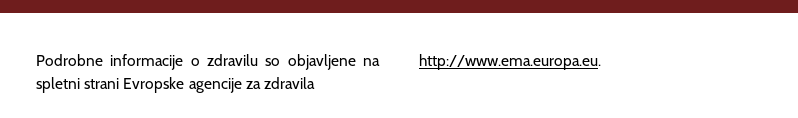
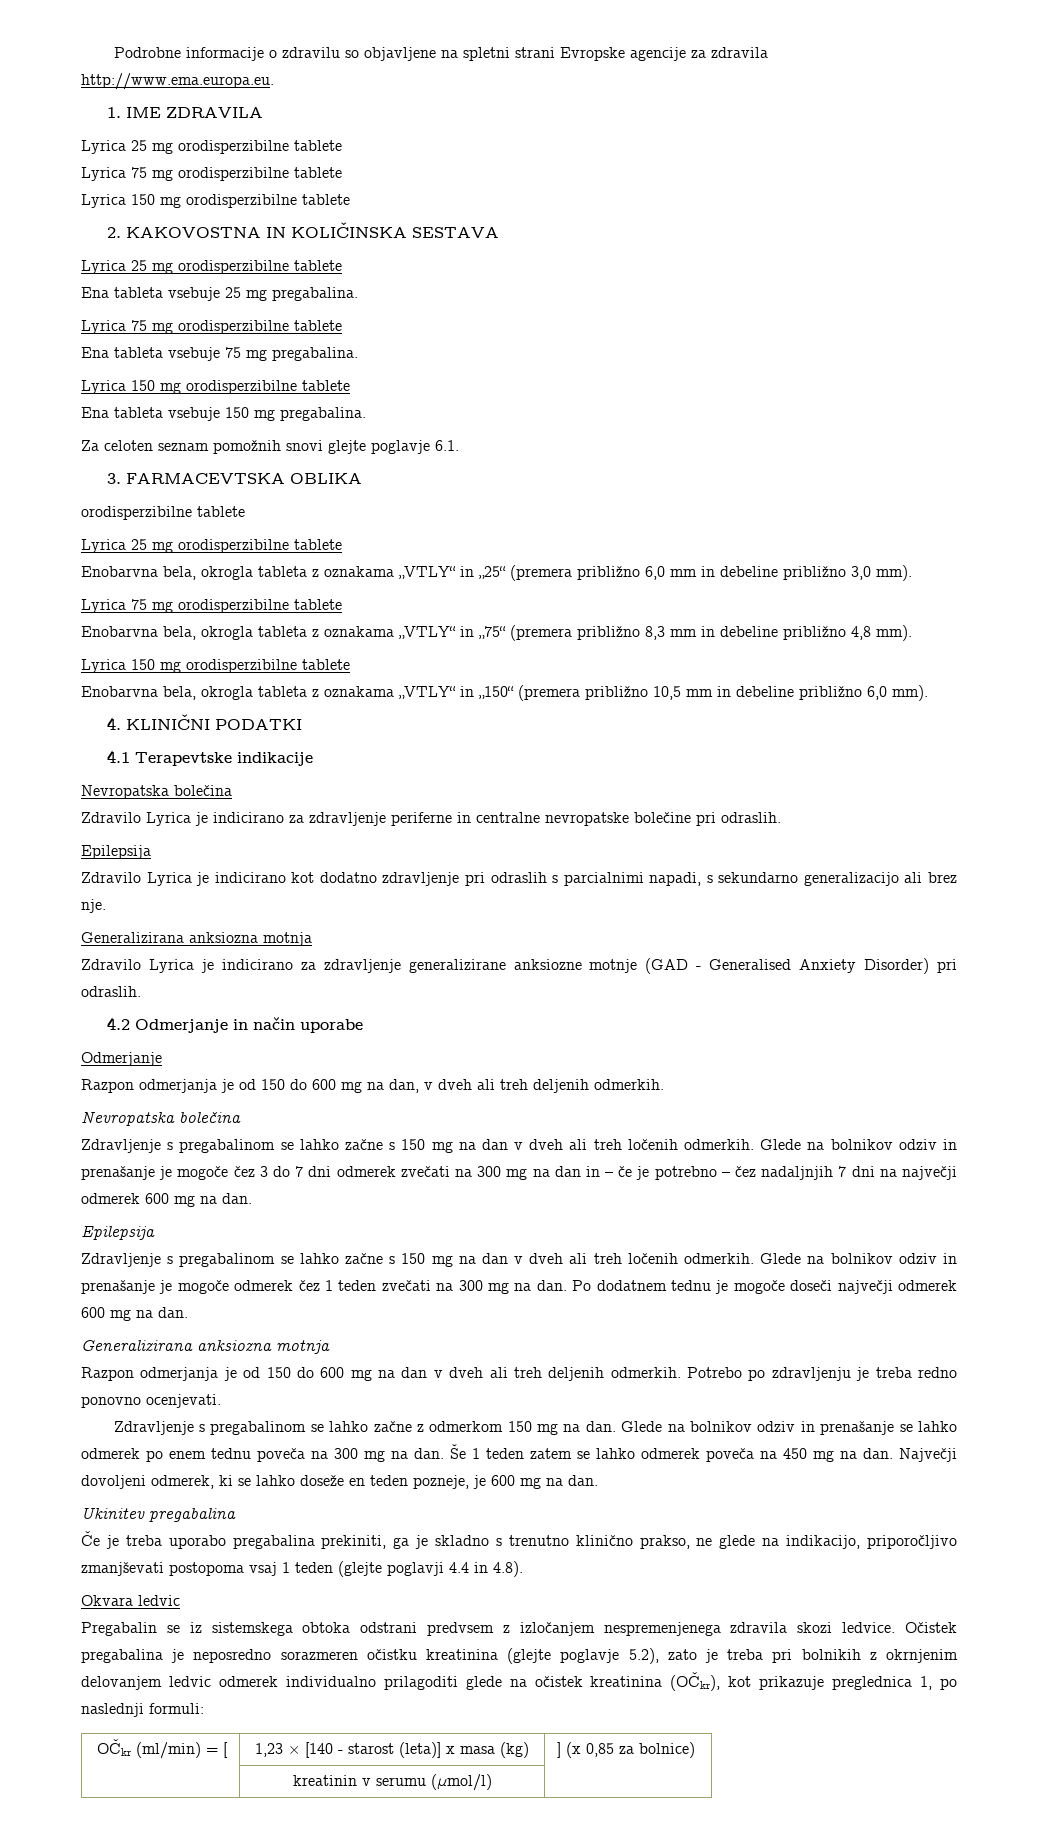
+ 1. IME ZDRAVILA
+ Lyrica 25 mg orodisperzibilne tablete
+ Lyrica 75 mg orodisperzibilne tablete
+ Lyrica 150 mg orodisperzibilne tablete
+ 2. KAKOVOSTNA IN KOLIČINSKA SESTAVA
+ Lyrica 25 mg orodisperzibilne tablete
+ Ena tableta vsebuje 25 mg pregabalina.
+ Lyrica 75 mg orodisperzibilne tablete
+ Ena tableta vsebuje 75 mg pregabalina.
+ Lyrica 150 mg orodisperzibilne tablete
+ Ena tableta vsebuje 150 mg pregabalina.
+ Za celoten seznam pomožnih snovi glejte poglavje 6.1.
+ 3. FARMACEVTSKA OBLIKA
+ orodisperzibilne tablete
+ Lyrica 25 mg orodisperzibilne tablete
+ Enobarvna bela, okrogla tableta z oznakama „VTLY“ in „25“ (premera približno 6,0 mm in debeline približno 3,0 mm).
+ Lyrica 75 mg orodisperzibilne tablete
+ Enobarvna bela, okrogla tableta z oznakama „VTLY“ in „75“ (premera približno 8,3 mm in debeline približno 4,8 mm).
+ Lyrica 150 mg orodisperzibilne tablete
+ Enobarvna bela, okrogla tableta z oznakama „VTLY“ in „150“ (premera približno 10,5 mm in debeline približno 6,0 mm).
+ 4. KLINIČNI PODATKI
+ 4.1 Terapevtske indikacije
+ Nevropatska bolečina
+ Zdravilo Lyrica je indicirano za zdravljenje periferne in centralne nevropatske bolečine pri odraslih.
+ Epilepsija
+ Zdravilo Lyrica je indicirano kot dodatno zdravljenje pri odraslih s parcialnimi napadi, s sekundarno generalizacijo ali brez nje.
+ Generalizirana anksiozna motnja
+ Zdravilo Lyrica je indicirano za zdravljenje generalizirane anksiozne motnje (GAD - Generalised Anxiety Disorder) pri odraslih.
+ 4.2 Odmerjanje in način uporabe
+ Odmerjanje
+ Razpon odmerjanja je od 150 do 600 mg na dan, v dveh ali treh deljenih odmerkih.
+ Nevropatska bolečina
+ Zdravljenje s pregabalinom se lahko začne s 150 mg na dan v dveh ali treh ločenih odmerkih. Glede na bolnikov odziv in prenašanje je mogoče čez 3 do 7 dni odmerek zvečati na 300 mg na dan in – če je potrebno – čez nadaljnjih 7 dni na največji odmerek 600 mg na dan.
+ Epilepsija
+ Zdravljenje s pregabalinom se lahko začne s 150 mg na dan v dveh ali treh ločenih odmerkih. Glede na bolnikov odziv in prenašanje je mogoče odmerek čez 1 teden zvečati na 300 mg na dan. Po dodatnem tednu je mogoče doseči največji odmerek 600 mg na dan.
+ Generalizirana anksiozna motnja
+ Razpon odmerjanja je od 150 do 600 mg na dan v dveh ali treh deljenih odmerkih. Potrebo po zdravljenju je treba redno ponovno ocenjevati.
+ Zdravljenje s pregabalinom se lahko začne z odmerkom 150 mg na dan. Glede na bolnikov odziv in prenašanje se lahko odmerek po enem tednu poveča na 300 mg na dan. Še 1 teden zatem se lahko odmerek poveča na 450 mg na dan. Največji dovoljeni odmerek, ki se lahko doseže en teden pozneje, je 600 mg na dan.
+ Ukinitev pregabalina
+ Če je treba uporabo pregabalina prekiniti, ga je skladno s trenutno klinično prakso, ne glede na indikacijo, priporočljivo zmanjševati postopoma vsaj 1 teden (glejte poglavji 4.4 in 4.8).
+ Okvara ledvic
+ Pregabalin se iz sistemskega obtoka odstrani predvsem z izločanjem nespremenjenega zdravila skozi ledvice. Očistek pregabalina je neposredno sorazmeren očistku kreatinina (glejte poglavje 5.2), zato je treba pri bolnikih z okrnjenim delovanjem ledvic odmerek individualno prilagoditi glede na očistek kreatinina (OČkr), kot prikazuje preglednica 1, po naslednji formuli:
+ OČkr (ml/min) = [ | 1,23 × [140 - starost (leta)] x masa (kg) | ] (x 0,85 za bolnice)
+ | kreatinin v serumu (μmol/l) |

